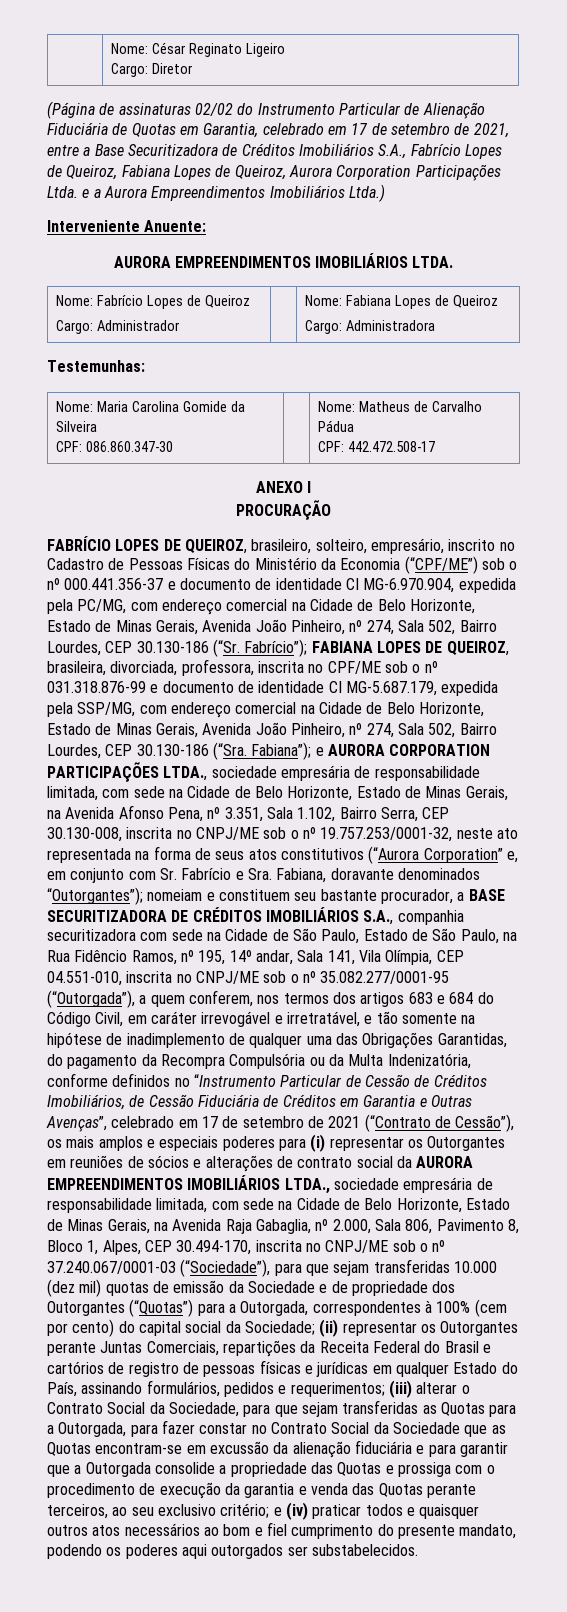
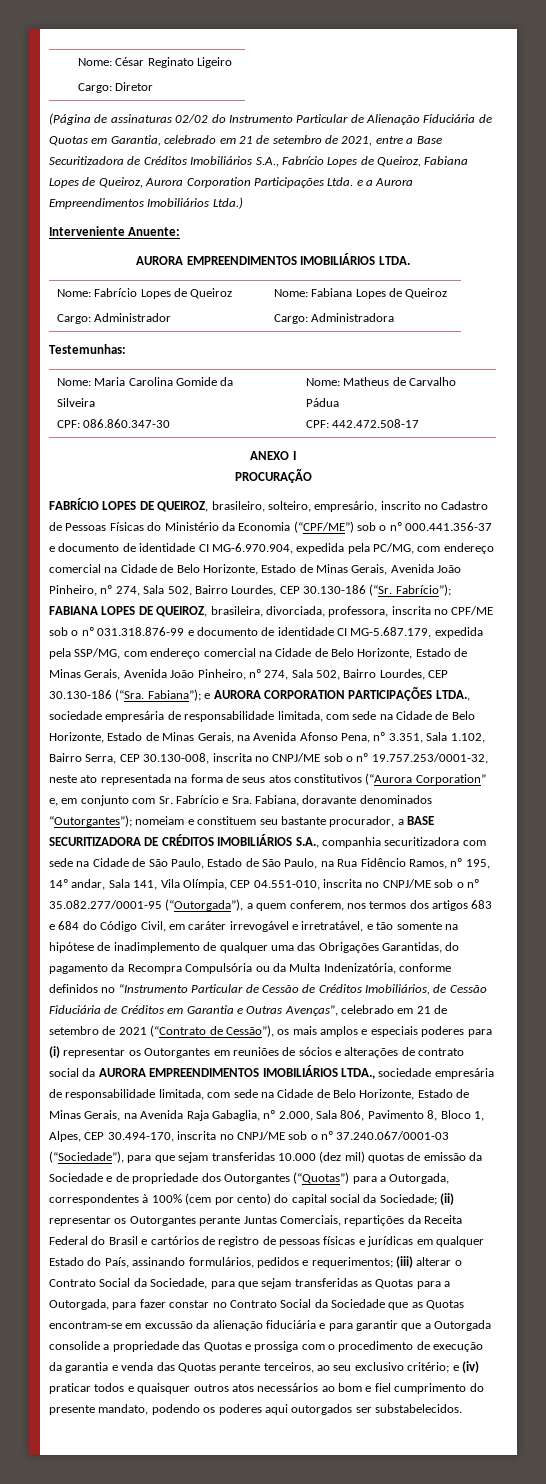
- (Página de assinaturas 02/02 do Instrumento Particular de Alienação Fiduciária de Quotas em Garantia, celebrado em 17 de setembro de 2021, entre a Base Securitizadora de Créditos Imobiliários S.A., Fabrício Lopes de Queiroz, Fabiana Lopes de Queiroz, Aurora Corporation Participações Ltda. e a Aurora Empreendimentos Imobiliários Ltda.)
+ (Página de assinaturas 02/02 do Instrumento Particular de Alienação Fiduciária de Quotas em Garantia, celebrado em 21 de setembro de 2021, entre a Base Securitizadora de Créditos Imobiliários S.A., Fabrício Lopes de Queiroz, Fabiana Lopes de Queiroz, Aurora Corporation Participações Ltda. e a Aurora Empreendimentos Imobiliários Ltda.)
- nomeiam e constituem seu bastante procurador, a BASE SECURITIZADORA DE CRÉDITOS IMOBILIÁRIOS S.A., companhia securitizadora com sede na Cidade de São Paulo, Estado de São Paulo, na Rua Fidêncio Ramos, nº 195, 14º andar, Sala 141, Vila Olímpia, CEP 04.551-010, inscrita no CNPJ/ME sob o nº 35.082.277/0001-95 (“Outorgada”), a quem conferem, nos termos dos artigos 683 e 684 do Código Civil, em caráter irrevogável e irretratável, e tão somente na hipótese de inadimplemento de qualquer uma das Obrigações Garantidas, do pagamento da Recompra Compulsória ou da Multa Indenizatória, conforme definidos no “Instrumento Particular de Cessão de Créditos Imobiliários, de Cessão Fiduciária de Créditos em Garantia e Outras Avenças”, celebrado em 17 de setembro de 2021 (“Contrato de Cessão”), os mais amplos e especiais poderes para (i) representar os Outorgantes em reuniões de sócios e alterações de contrato social da AURORA EMPREENDIMENTOS IMOBILIÁRIOS LTDA., sociedade empresária de responsabilidade limitada, com sede na Cidade de Belo Horizonte, Estado de Minas Gerais, na Avenida Raja Gabaglia, nº 2.000, Sala 806, Pavimento 8, Bloco 1, Alpes, CEP 30.494-170, inscrita no CNPJ/ME sob o nº 37.240.067/0001-03 (“Sociedade”), para que sejam transferidas 10.000 (dez mil) quotas de emissão da Sociedade e de propriedade dos Outorgantes (“Quotas”) para a Outorgada, correspondentes à 100% (cem por cento) do capital social da Sociedade;
+ nomeiam e constituem seu bastante procurador, a BASE SECURITIZADORA DE CRÉDITOS IMOBILIÁRIOS S.A., companhia securitizadora com sede na Cidade de São Paulo, Estado de São Paulo, na Rua Fidêncio Ramos, nº 195, 14º andar, Sala 141, Vila Olímpia, CEP 04.551-010, inscrita no CNPJ/ME sob o nº 35.082.277/0001-95 (“Outorgada”), a quem conferem, nos termos dos artigos 683 e 684 do Código Civil, em caráter irrevogável e irretratável, e tão somente na hipótese de inadimplemento de qualquer uma das Obrigações Garantidas, do pagamento da Recompra Compulsória ou da Multa Indenizatória, conforme definidos no “Instrumento Particular de Cessão de Créditos Imobiliários, de Cessão Fiduciária de Créditos em Garantia e Outras Avenças”, celebrado em 21 de setembro de 2021 (“Contrato de Cessão”), os mais amplos e especiais poderes para (i) representar os Outorgantes em reuniões de sócios e alterações de contrato social da AURORA EMPREENDIMENTOS IMOBILIÁRIOS LTDA., sociedade empresária de responsabilidade limitada, com sede na Cidade de Belo Horizonte, Estado de Minas Gerais, na Avenida Raja Gabaglia, nº 2.000, Sala 806, Pavimento 8, Bloco 1, Alpes, CEP 30.494-170, inscrita no CNPJ/ME sob o nº 37.240.067/0001-03 (“Sociedade”), para que sejam transferidas 10.000 (dez mil) quotas de emissão da Sociedade e de propriedade dos Outorgantes (“Quotas”) para a Outorgada, correspondentes à 100% (cem por cento) do capital social da Sociedade;

